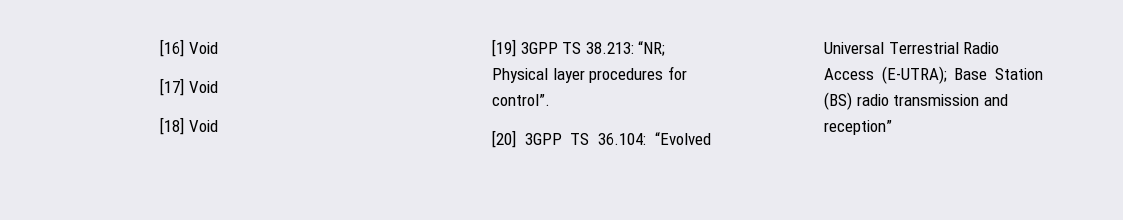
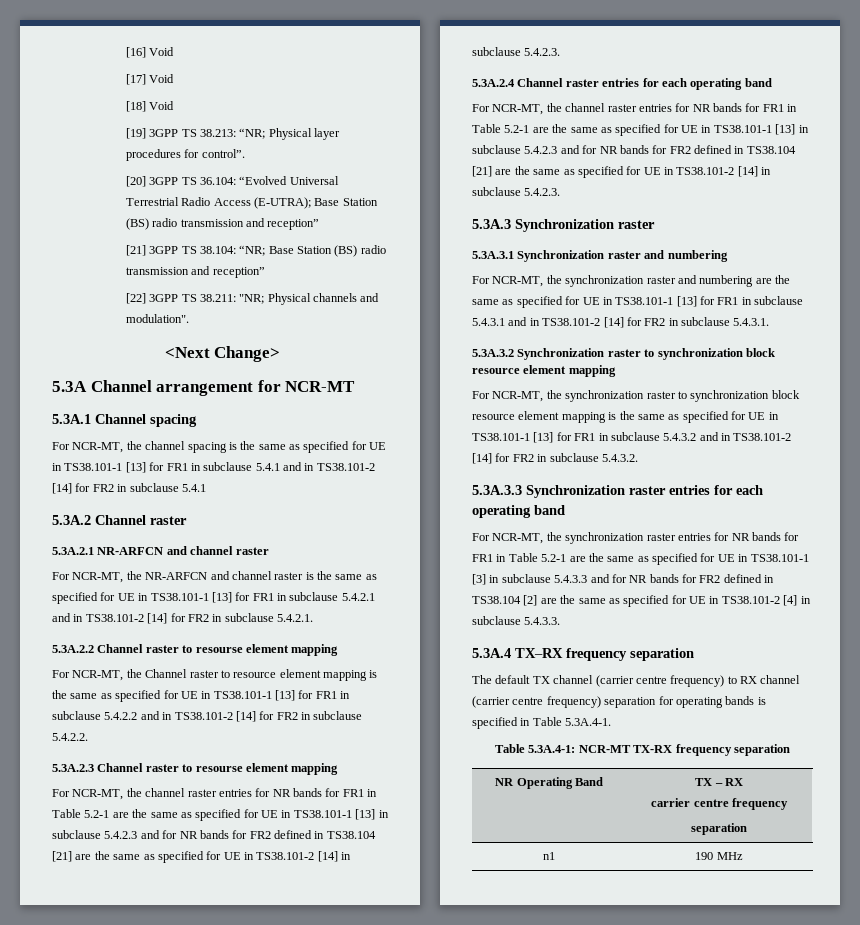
+ [21] 3GPP TS 38.104: “NR; Base Station (BS) radio transmission and reception”
+ [22] 3GPP TS 38.211: "NR; Physical channels and modulation".
+ <Next Change>
+ 5.3A Channel arrangement for NCR-MT
+ 5.3A.1 Channel spacing
+ For NCR-MT, the channel spacing is the same as specified for UE in TS38.101-1 [13] for FR1 in subclause 5.4.1 and in TS38.101-2 [14] for FR2 in subclause 5.4.1
+ 5.3A.2 Channel raster
+ 5.3A.2.1 NR-ARFCN and channel raster
+ For NCR-MT, the NR-ARFCN and channel raster is the same as specified for UE in TS38.101-1 [13] for FR1 in subclause 5.4.2.1 and in TS38.101-2 [14] for FR2 in subclause 5.4.2.1.
+ 5.3A.2.2 Channel raster to resourse element mapping
+ For NCR-MT, the Channel raster to resource element mapping is the same as specified for UE in TS38.101-1 [13] for FR1 in subclause 5.4.2.2 and in TS38.101-2 [14] for FR2 in subclause 5.4.2.2.
+ 5.3A.2.3 Channel raster to resourse element mapping
+ For NCR-MT, the channel raster entries for NR bands for FR1 in Table 5.2-1 are the same as specified for UE in TS38.101-1 [13] in subclause 5.4.2.3 and for NR bands for FR2 defined in TS38.104 [21] are the same as specified for UE in TS38.101-2 [14] in subclause 5.4.2.3.
+ 5.3A.2.4 Channel raster entries for each operating band
+ For NCR-MT, the channel raster entries for NR bands for FR1 in Table 5.2-1 are the same as specified for UE in TS38.101-1 [13] in subclause 5.4.2.3 and for NR bands for FR2 defined in TS38.104 [21] are the same as specified for UE in TS38.101-2 [14] in subclause 5.4.2.3.
+ 5.3A.3 Synchronization raster
+ 5.3A.3.1 Synchronization raster and numbering
+ For NCR-MT, the synchronization raster and numbering are the same as specified for UE in TS38.101-1 [13] for FR1 in subclause 5.4.3.1 and in TS38.101-2 [14] for FR2 in subclause 5.4.3.1.
+ 5.3A.3.2 Synchronization raster to synchronization block resource element mapping
+ For NCR-MT, the synchronization raster to synchronization block resource element mapping is the same as specified for UE in TS38.101-1 [13] for FR1 in subclause 5.4.3.2 and in TS38.101-2 [14] for FR2 in subclause 5.4.3.2.
+ 5.3A.3.3 Synchronization raster entries for each operating band
+ For NCR-MT, the synchronization raster entries for NR bands for FR1 in Table 5.2-1 are the same as specified for UE in TS38.101-1 [3] in subclause 5.4.3.3 and for NR bands for FR2 defined in TS38.104 [2] are the same as specified for UE in TS38.101-2 [4] in subclause 5.4.3.3.
+ 5.3A.4 TX–RX frequency separation
+ The default TX channel (carrier centre frequency) to RX channel (carrier centre frequency) separation for operating bands is specified in Table 5.3A.4-1.
+ Table 5.3A.4-1: NCR-MT TX-RX frequency separation
+ NR Operating Band | TX – RX
+ carrier centre frequency
+ separation
+ n1 | 190 MHz

